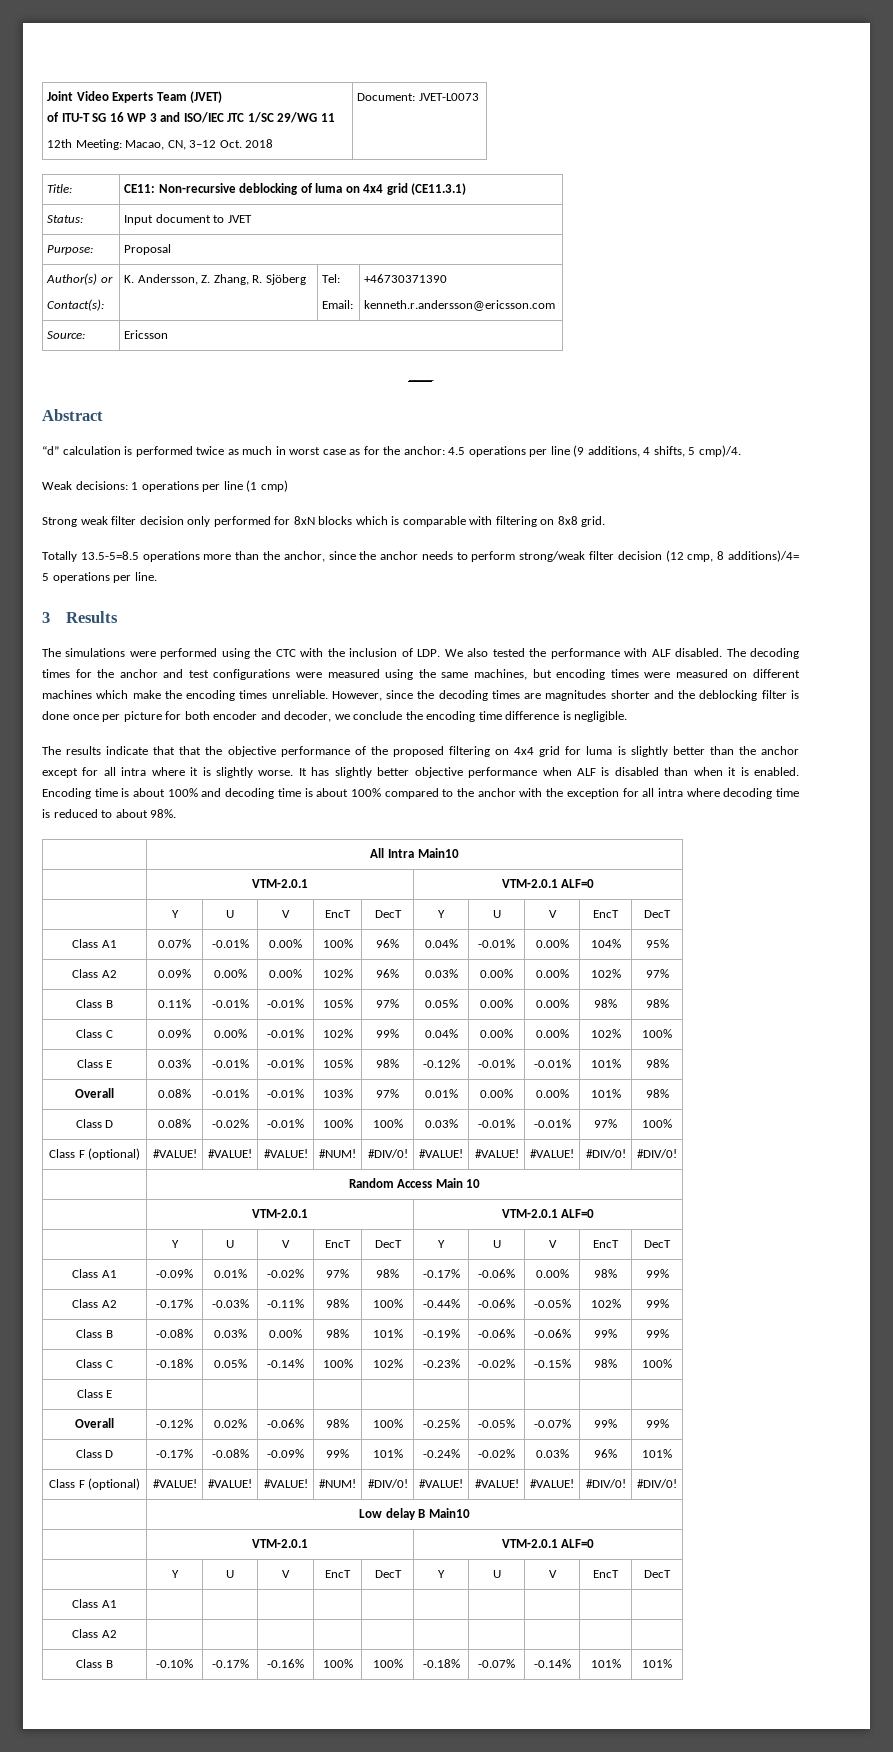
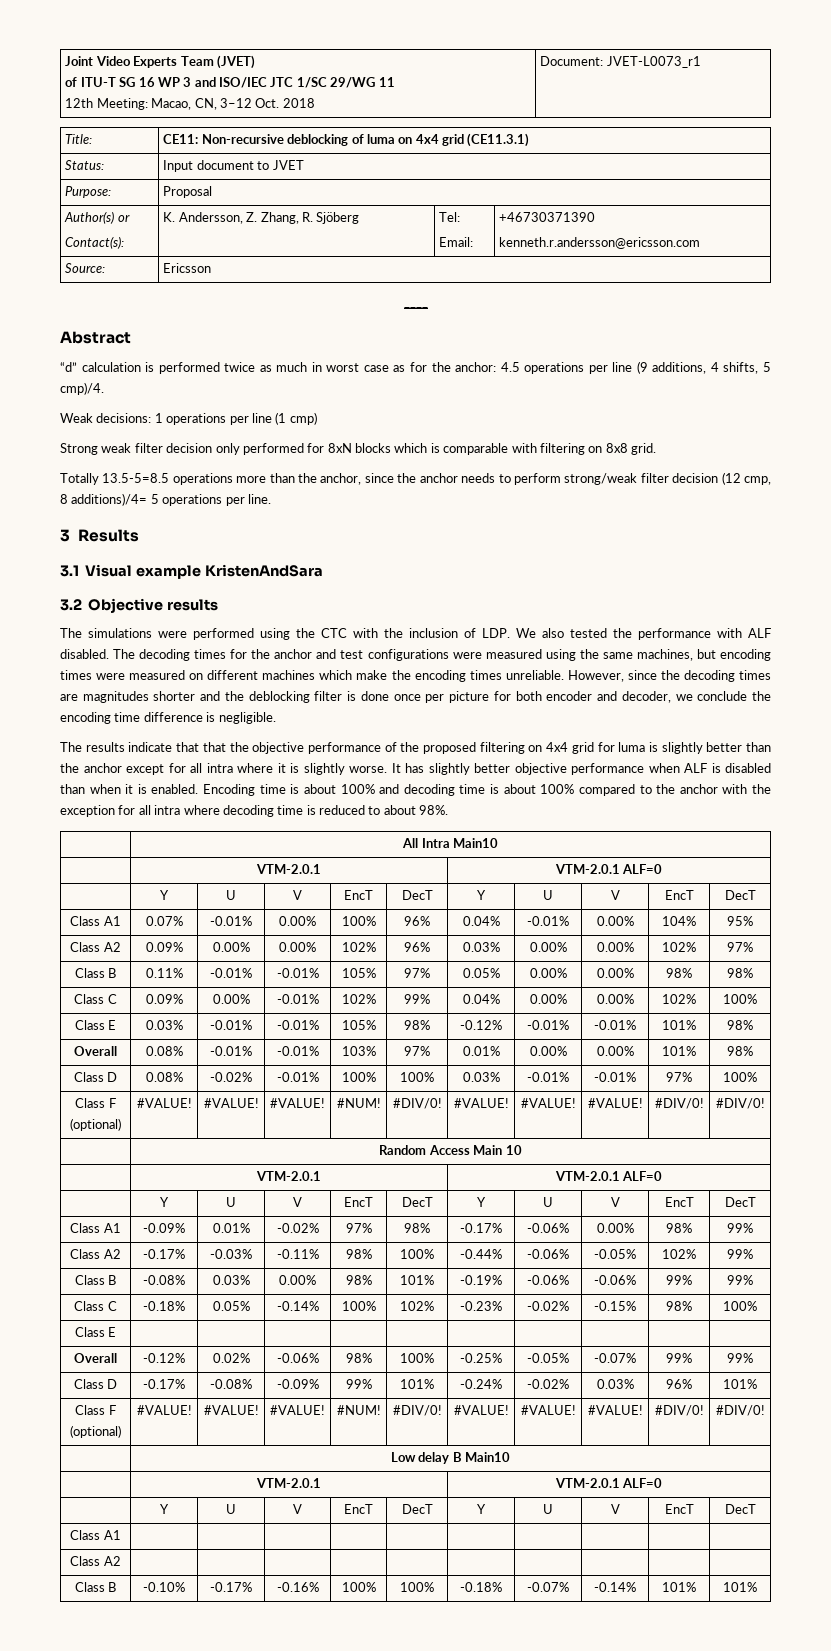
  Joint Video Experts Team (JVET)
  of ITU-T SG 16 WP 3 and ISO/IEC JTC 1/SC 29/WG 11
- 12th Meeting: Macao, CN, 3–12 Oct. 2018 | Document: JVET-L0073
+ 12th Meeting: Macao, CN, 3–12 Oct. 2018 | Document: JVET-L0073_r1
+ 3.1 Visual example KristenAndSara
+ 3.2 Objective results

